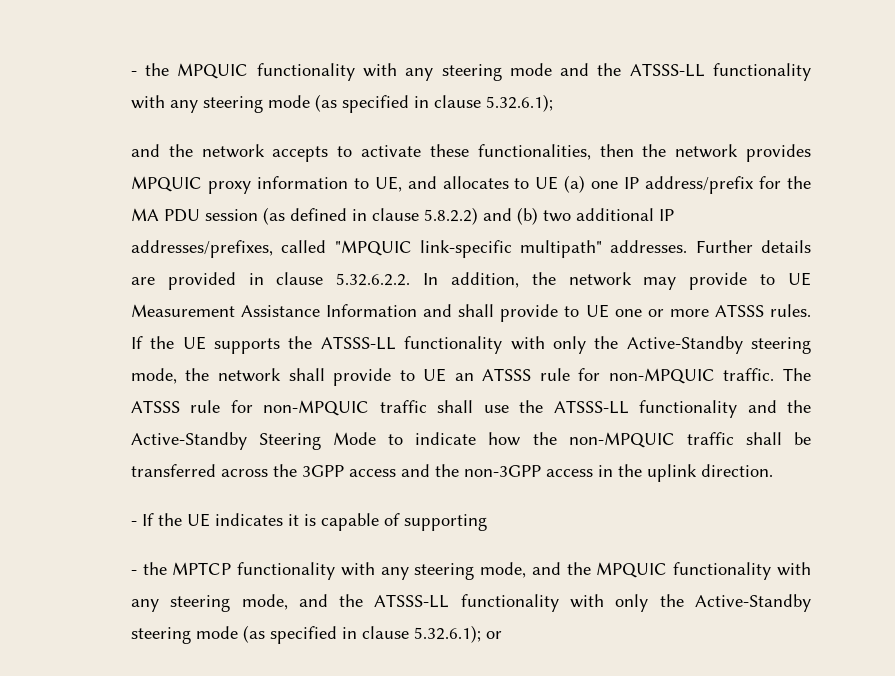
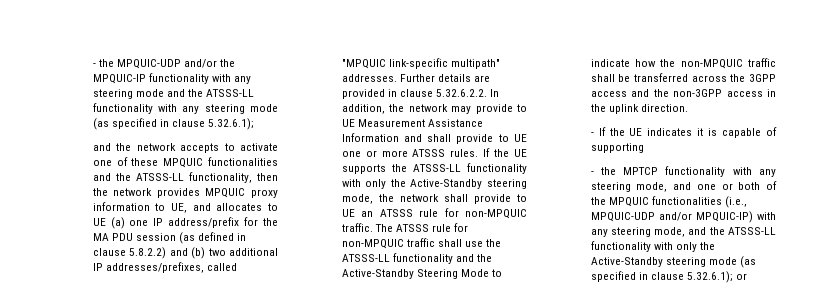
- - the MPQUIC functionality with any steering mode and the ATSSS-LL functionality with any steering mode (as specified in clause 5.32.6.1);
+ - the MPQUIC-UDP and/or the MPQUIC-IP functionality with any steering mode and the ATSSS-LL functionality with any steering mode (as specified in clause 5.32.6.1);
- and the network accepts to activate these functionalities, then the network provides MPQUIC proxy information to UE, and allocates to UE (a) one IP address/prefix for the MA PDU session (as defined in clause 5.8.2.2) and (b) two additional IP addresses/prefixes, called "MPQUIC link-specific multipath" addresses.
+ and the network accepts to activate one of these MPQUIC functionalities and the ATSSS-LL functionality, then the network provides MPQUIC proxy information to UE, and allocates to UE (a) one IP address/prefix for the MA PDU session (as defined in clause 5.8.2.2) and (b) two additional IP addresses/prefixes, called "MPQUIC link-specific multipath" addresses.
- - the MPTCP functionality with any steering mode, and the MPQUIC functionality with any steering mode, and the ATSSS-LL functionality with only the Active-Standby steering mode (as specified in clause 5.32.6.1); or
+ - the MPTCP functionality with any steering mode, and one or both of the MPQUIC functionalities (i.e., MPQUIC-UDP and/or MPQUIC-IP) with any steering mode, and the ATSSS-LL functionality with only the Active-Standby steering mode (as specified in clause 5.32.6.1); or

